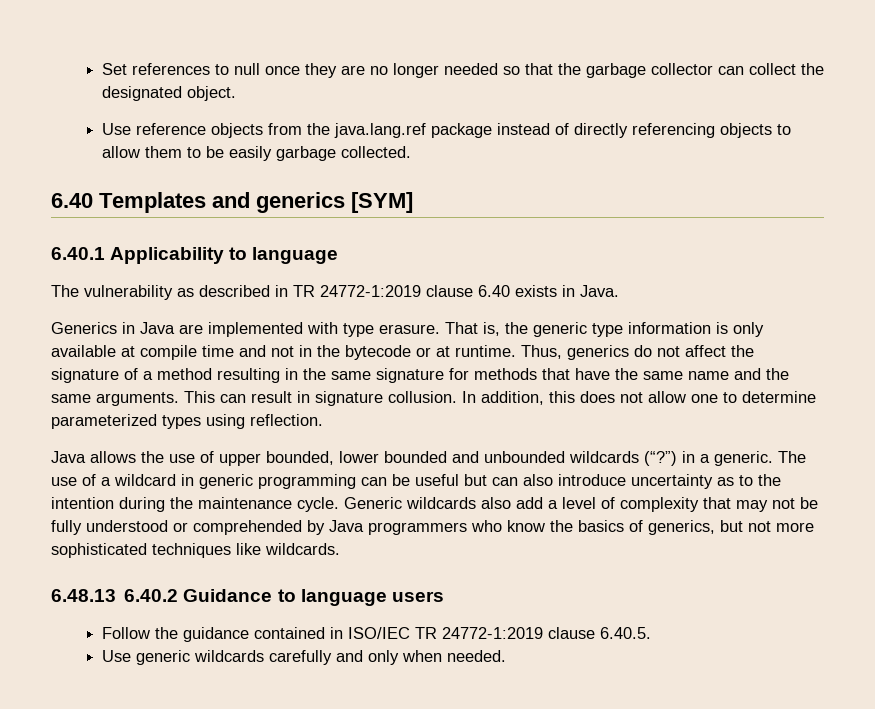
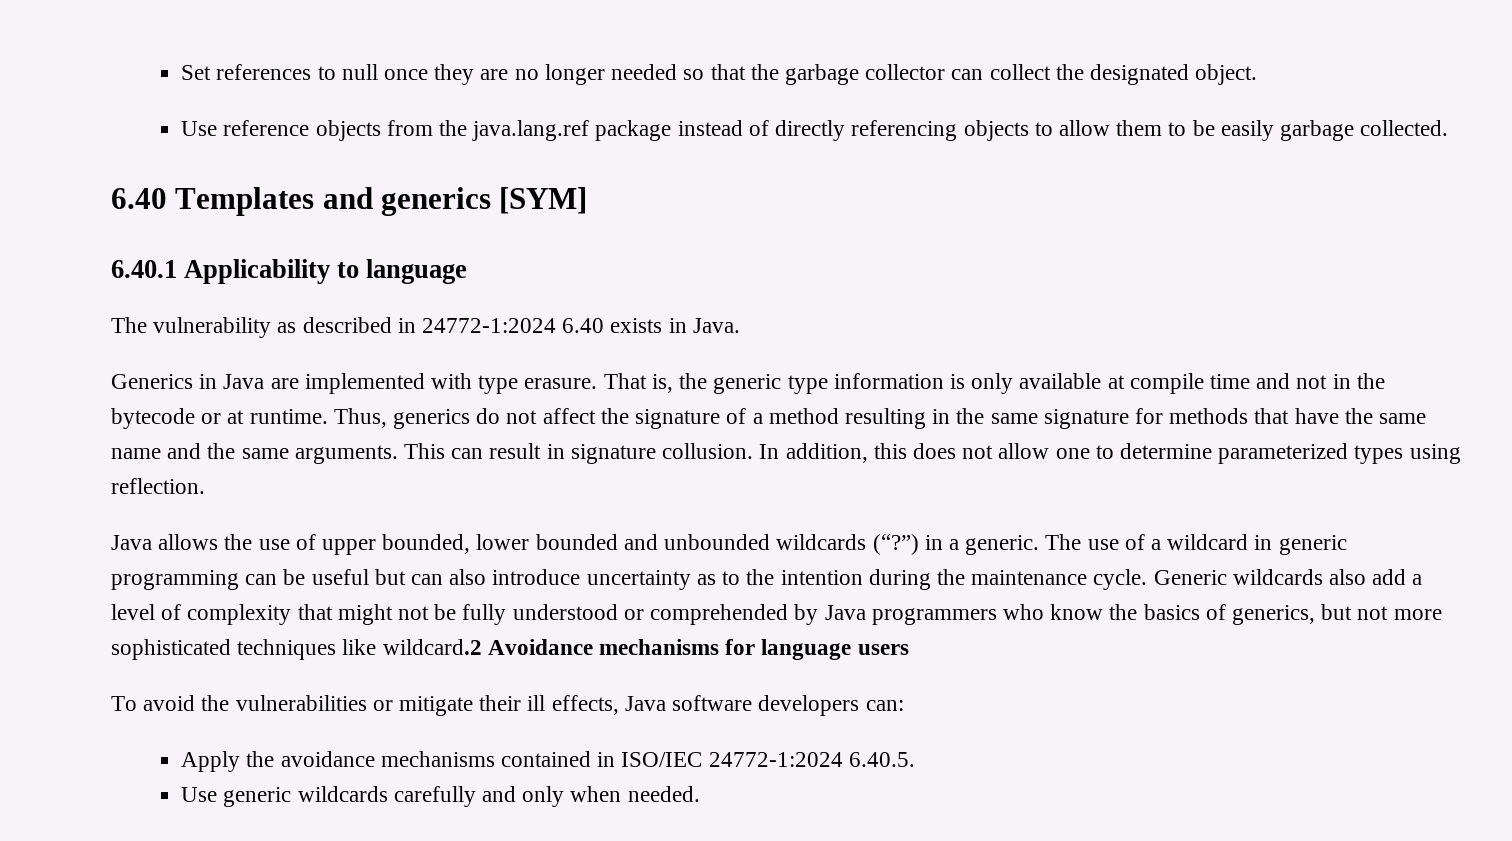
- The vulnerability as described in TR 24772-1:2019 clause 6.40 exists in Java.
+ The vulnerability as described in 24772-1:2024 6.40 exists in Java.
- Generic wildcards also add a level of complexity that may not be fully understood or comprehended by Java programmers who know the basics of generics, but not more sophisticated techniques like wildcards.
- 6.48.13 6.40.2 Guidance to language users
- Follow the guidance contained in ISO/IEC TR 24772-1:2019 clause 6.40.5.
+ Generic wildcards also add a level of complexity that might not be fully understood or comprehended by Java programmers who know the basics of generics, but not more sophisticated techniques like wildcard.2 Avoidance mechanisms for language users
+ To avoid the vulnerabilities or mitigate their ill effects, Java software developers can:
+ Apply the avoidance mechanisms contained in ISO/IEC 24772-1:2024 6.40.5.

